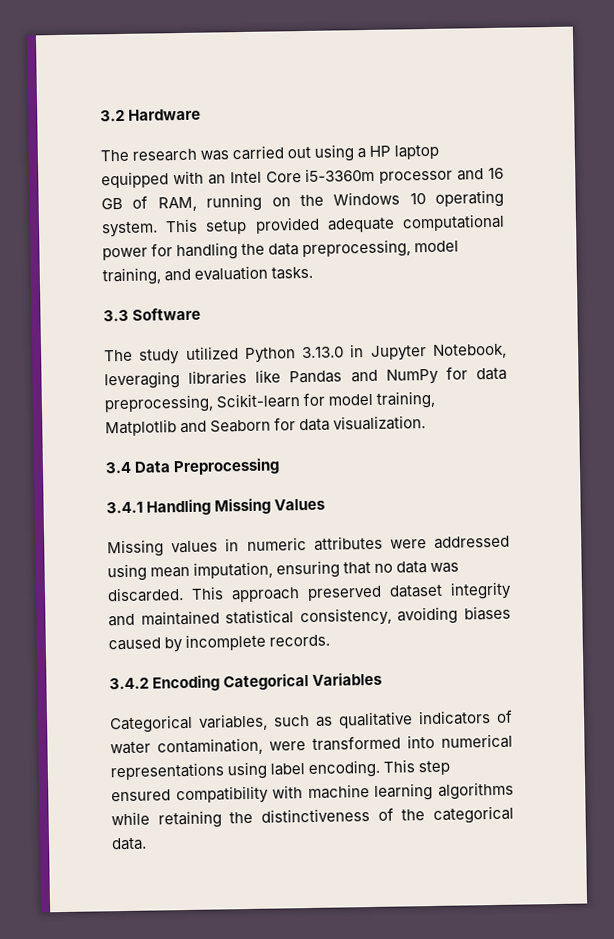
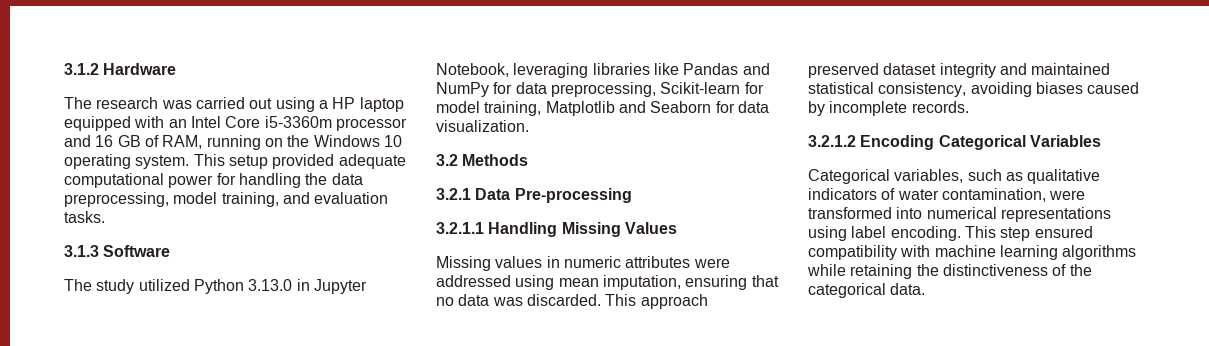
- 3.2 Hardware
+ 3.1.2 Hardware
- 3.3 Software
+ 3.1.3 Software
- 3.4 Data Preprocessing
- 3.4.1 Handling Missing Values
+ 3.2 Methods
+ 3.2.1 Data Pre-processing
+ 3.2.1.1 Handling Missing Values
- 3.4.2 Encoding Categorical Variables
+ 3.2.1.2 Encoding Categorical Variables

